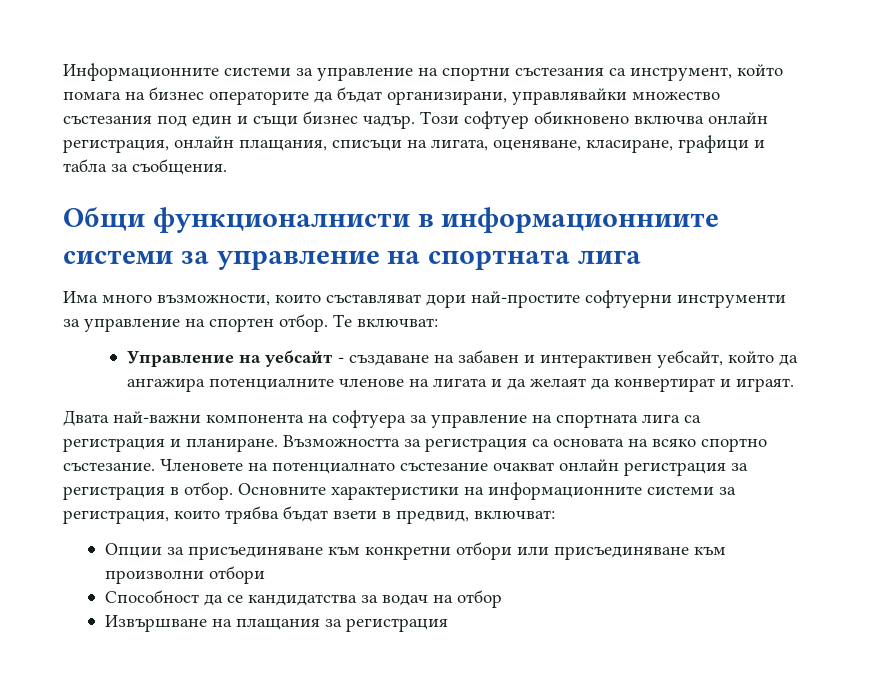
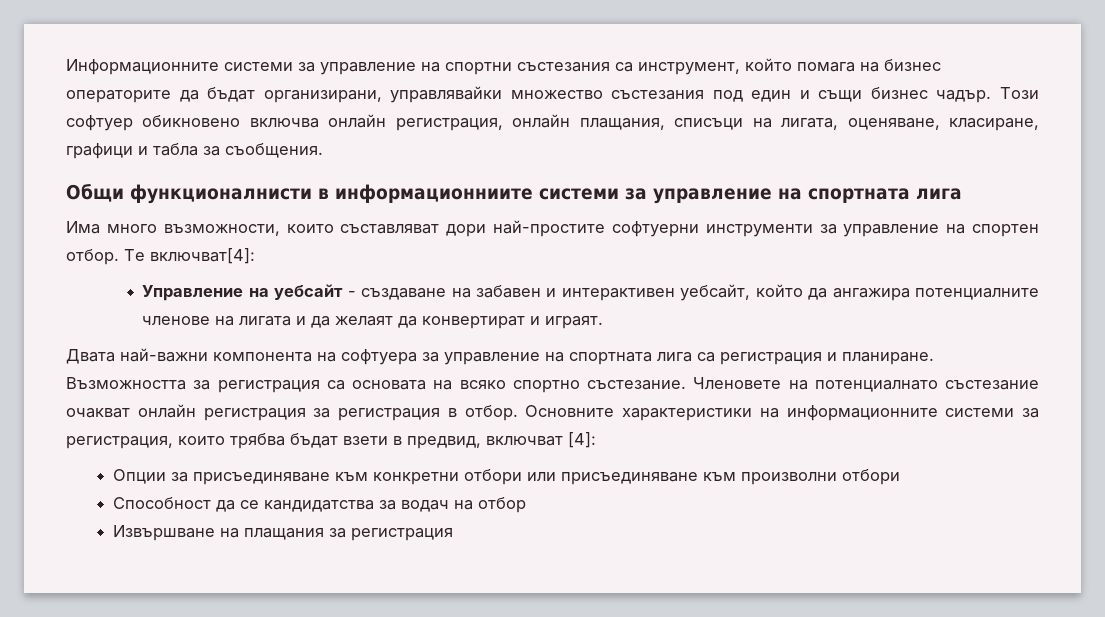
- Те включват:
+ Те включват[4]:
- Основните характеристики на информационните системи за регистрация, които трябва бъдат взети в предвид, включват:
+ Основните характеристики на информационните системи за регистрация, които трябва бъдат взети в предвид, включват [4]:

